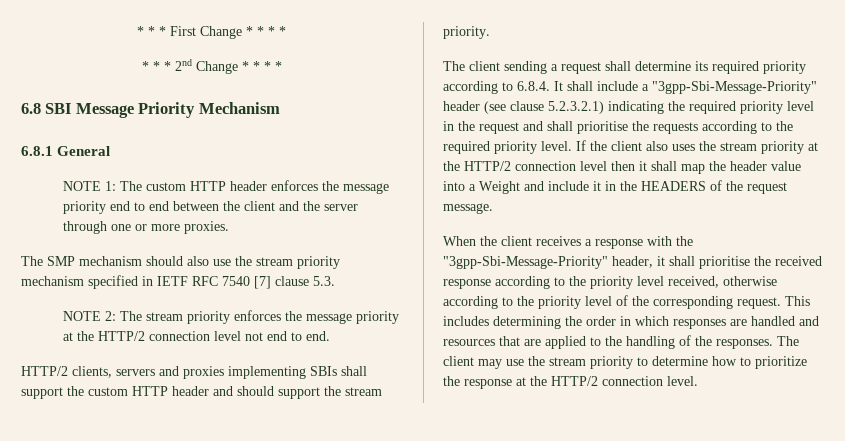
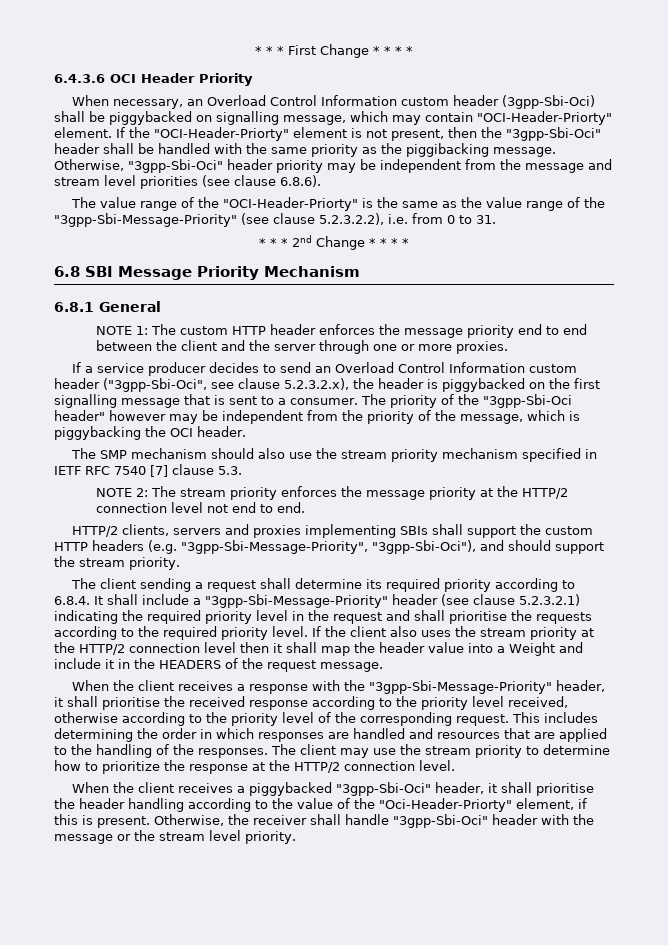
+ 6.4.3.6 OCI Header Priority
+ When necessary, an Overload Control Information custom header (3gpp-Sbi-Oci) shall be piggybacked on signalling message, which may contain "OCI-Header-Priorty" element. If the "OCI-Header-Priorty" element is not present, then the "3gpp-Sbi-Oci" header shall be handled with the same priority as the piggibacking message. Otherwise, "3gpp-Sbi-Oci" header priority may be independent from the message and stream level priorities (see clause 6.8.6).
+ The value range of the "OCI-Header-Priorty" is the same as the value range of the "3gpp-Sbi-Message-Priority" (see clause 5.2.3.2.2), i.e. from 0 to 31.
+ If a service producer decides to send an Overload Control Information custom header ("3gpp-Sbi-Oci", see clause 5.2.3.2.x), the header is piggybacked on the first signalling message that is sent to a consumer. The priority of the "3gpp-Sbi-Oci header" however may be independent from the priority of the message, which is piggybacking the OCI header.
- HTTP/2 clients, servers and proxies implementing SBIs shall support the custom HTTP header and should support the stream priority.
+ HTTP/2 clients, servers and proxies implementing SBIs shall support the custom HTTP headers (e.g. "3gpp-Sbi-Message-Priority", "3gpp-Sbi-Oci"), and should support the stream priority.
+ When the client receives a piggybacked "3gpp-Sbi-Oci" header, it shall prioritise the header handling according to the value of the "Oci-Header-Priorty" element, if this is present. Otherwise, the receiver shall handle "3gpp-Sbi-Oci" header with the message or the stream level priority.

